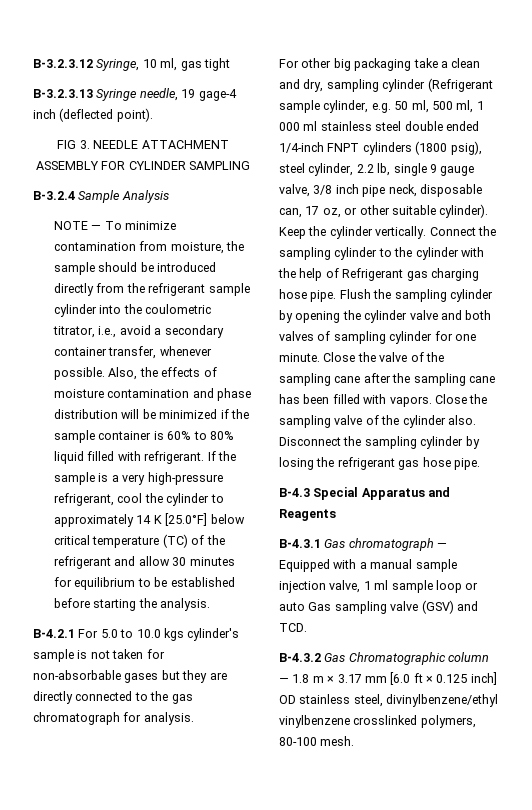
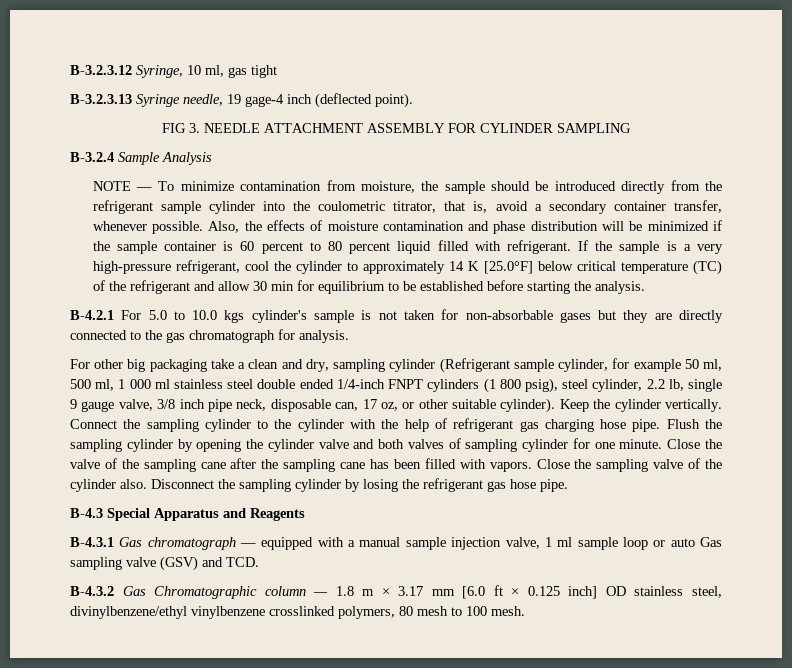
- NOTE — To minimize contamination from moisture, the sample should be introduced directly from the refrigerant sample cylinder into the coulometric titrator, i.e., avoid a secondary container transfer, whenever possible.
+ NOTE — To minimize contamination from moisture, the sample should be introduced directly from the refrigerant sample cylinder into the coulometric titrator, that is, avoid a secondary container transfer, whenever possible.
- Also, the effects of moisture contamination and phase distribution will be minimized if the sample container is 60% to 80% liquid filled with refrigerant.
+ Also, the effects of moisture contamination and phase distribution will be minimized if the sample container is 60 percent to 80 percent liquid filled with refrigerant.
- If the sample is a very high-pressure refrigerant, cool the cylinder to approximately 14 K [25.0°F] below critical temperature (TC) of the refrigerant and allow 30 minutes for equilibrium to be established before starting the analysis.
+ If the sample is a very high-pressure refrigerant, cool the cylinder to approximately 14 K [25.0°F] below critical temperature (TC) of the refrigerant and allow 30 min for equilibrium to be established before starting the analysis.
- For other big packaging take a clean and dry, sampling cylinder (Refrigerant sample cylinder, e.g. 50 ml, 500 ml, 1 000 ml stainless steel double ended 1/4-inch FNPT cylinders (1800 psig), steel cylinder, 2.2 lb, single 9 gauge valve, 3/8 inch pipe neck, disposable can, 17 oz, or other suitable cylinder).
+ For other big packaging take a clean and dry, sampling cylinder (Refrigerant sample cylinder, for example 50 ml, 500 ml, 1 000 ml stainless steel double ended 1/4-inch FNPT cylinders (1 800 psig), steel cylinder, 2.2 lb, single 9 gauge valve, 3/8 inch pipe neck, disposable can, 17 oz, or other suitable cylinder).
- Connect the sampling cylinder to the cylinder with the help of Refrigerant gas charging hose pipe.
+ Connect the sampling cylinder to the cylinder with the help of refrigerant gas charging hose pipe.
- B-4.3.1 Gas chromatograph — Equipped with a manual sample injection valve, 1 ml sample loop or auto Gas sampling valve (GSV) and TCD.
+ B-4.3.1 Gas chromatograph — equipped with a manual sample injection valve, 1 ml sample loop or auto Gas sampling valve (GSV) and TCD.
- B-4.3.2 Gas Chromatographic column — 1.8 m × 3.17 mm [6.0 ft × 0.125 inch] OD stainless steel, divinylbenzene/ethyl vinylbenzene crosslinked polymers, 80-100 mesh.
+ B-4.3.2 Gas Chromatographic column — 1.8 m × 3.17 mm [6.0 ft × 0.125 inch] OD stainless steel, divinylbenzene/ethyl vinylbenzene crosslinked polymers, 80 mesh to 100 mesh.

